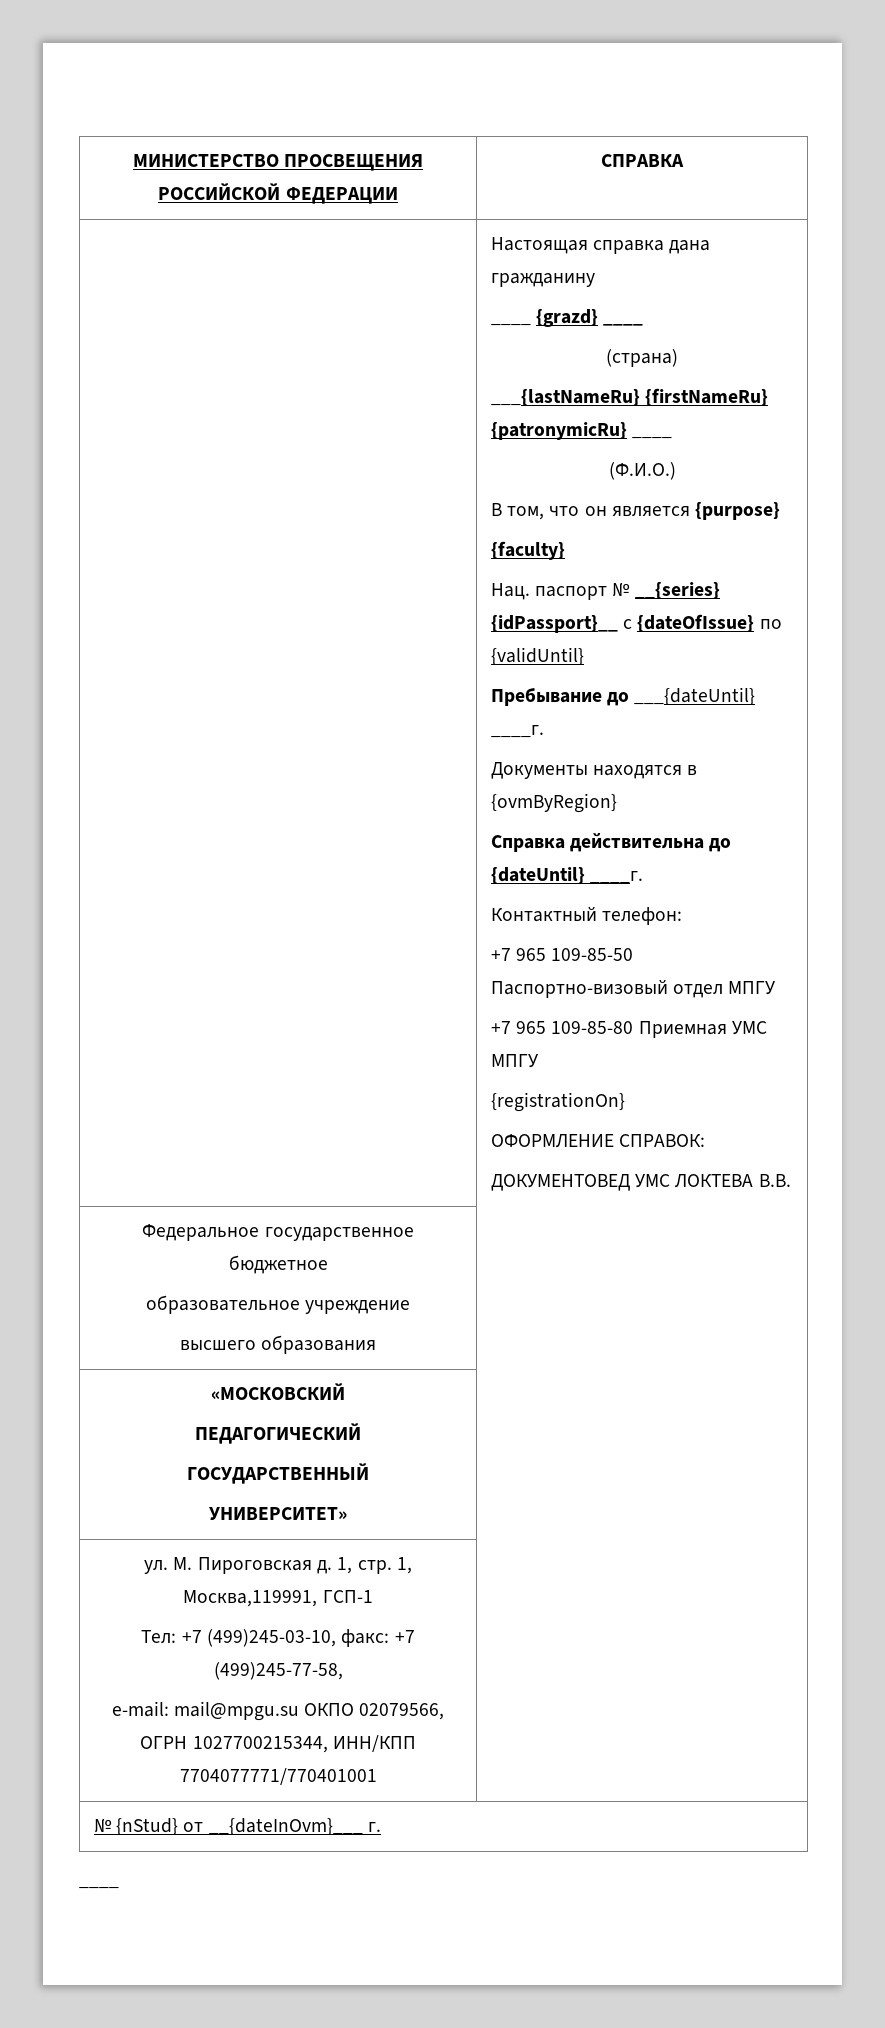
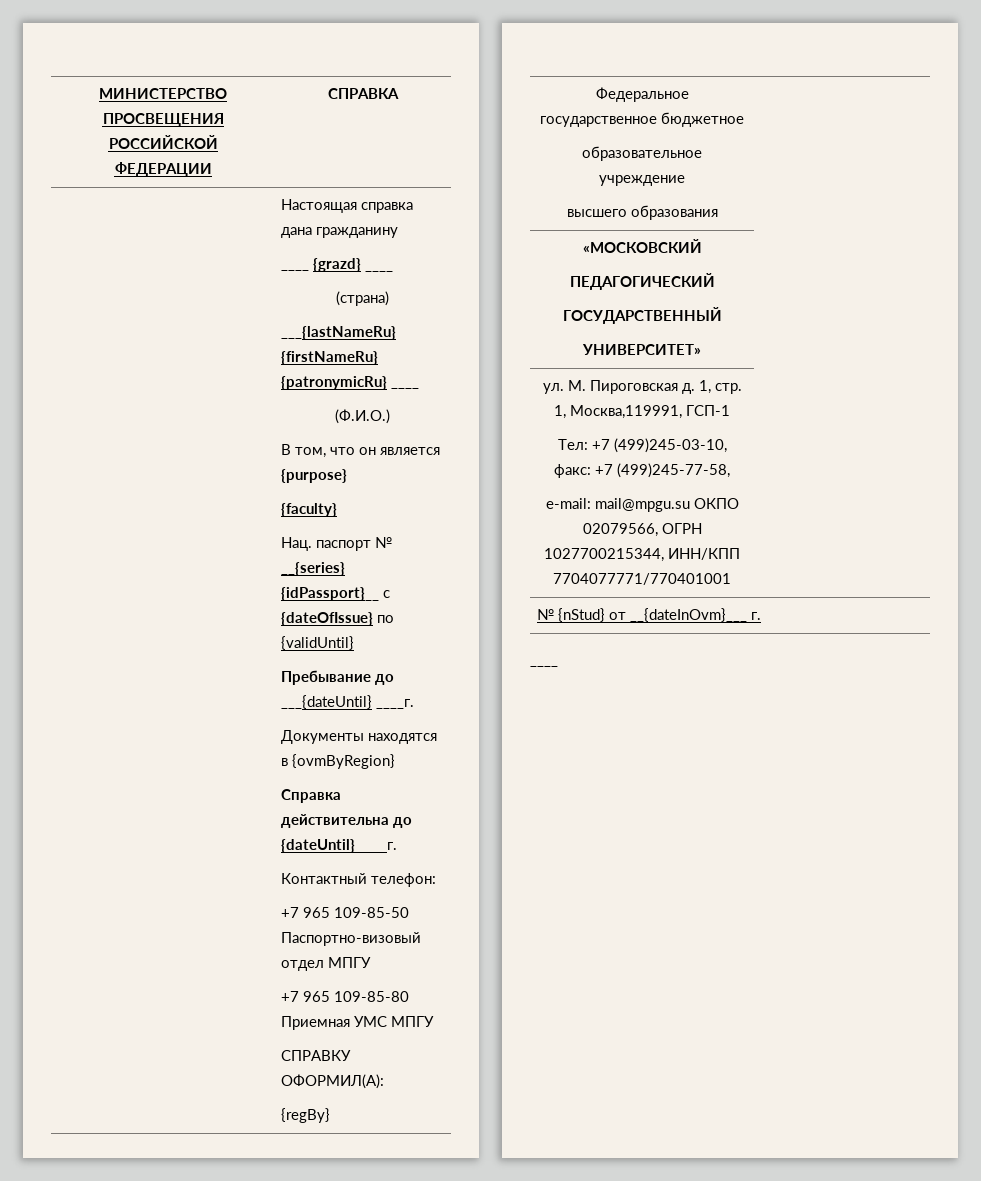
- {registrationOn}
- ОФОРМЛЕНИЕ СПРАВОК:
- ДОКУМЕНТОВЕД УМС ЛОКТЕВА В.В.
+ СПРАВКУ ОФОРМИЛ(А):
+ {regBy}

